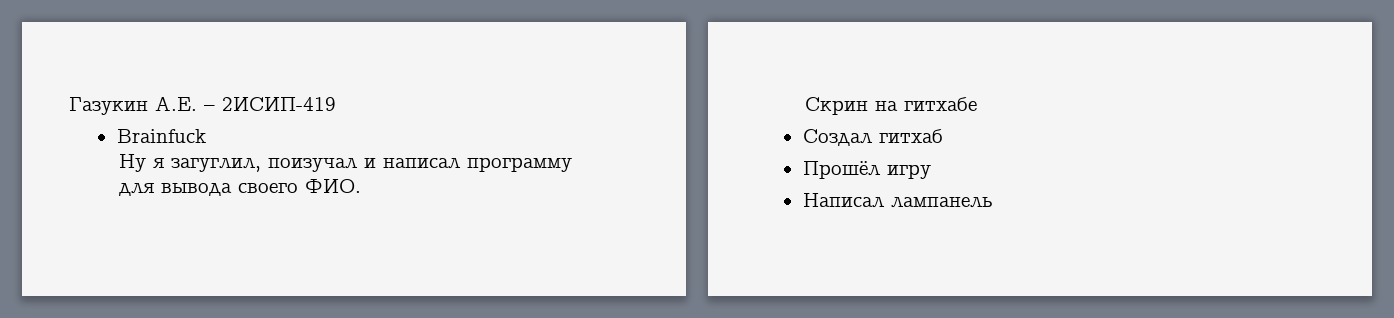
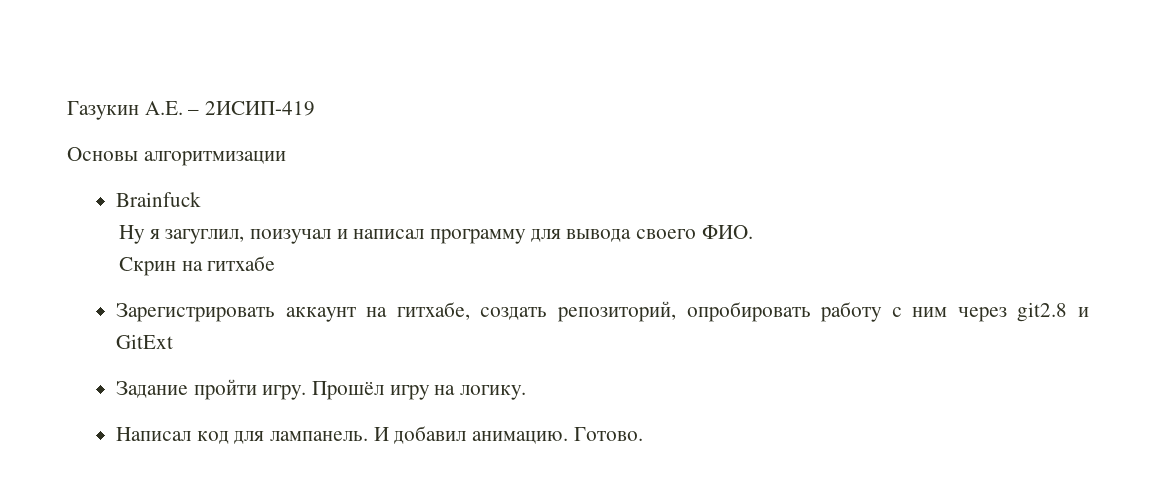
+ Основы алгоритмизации
- Создал гитхаб
- Прошёл игру
+ Зарегистрировать аккаунт на гитхабе, создать репозиторий, опробировать работу с ним через git2.8 и GitExt
+ Задание пройти игру. Прошёл игру на логику.
- Написал лампанель
+ Написал код для лампанель. И добавил анимацию. Готово.

